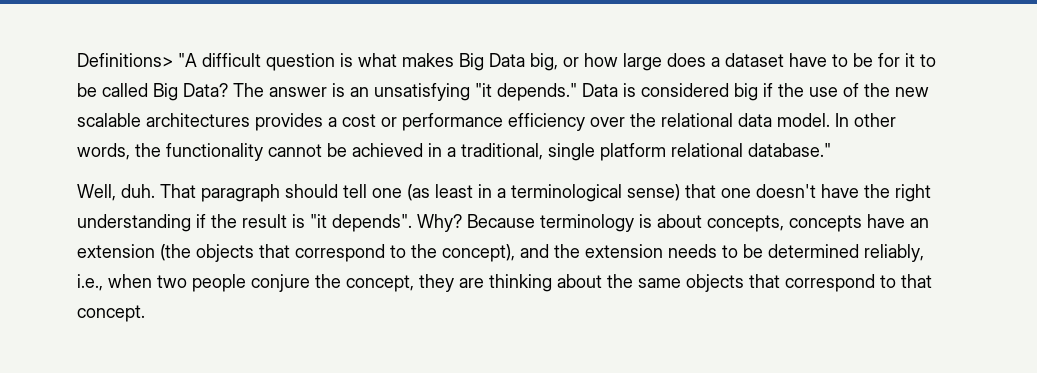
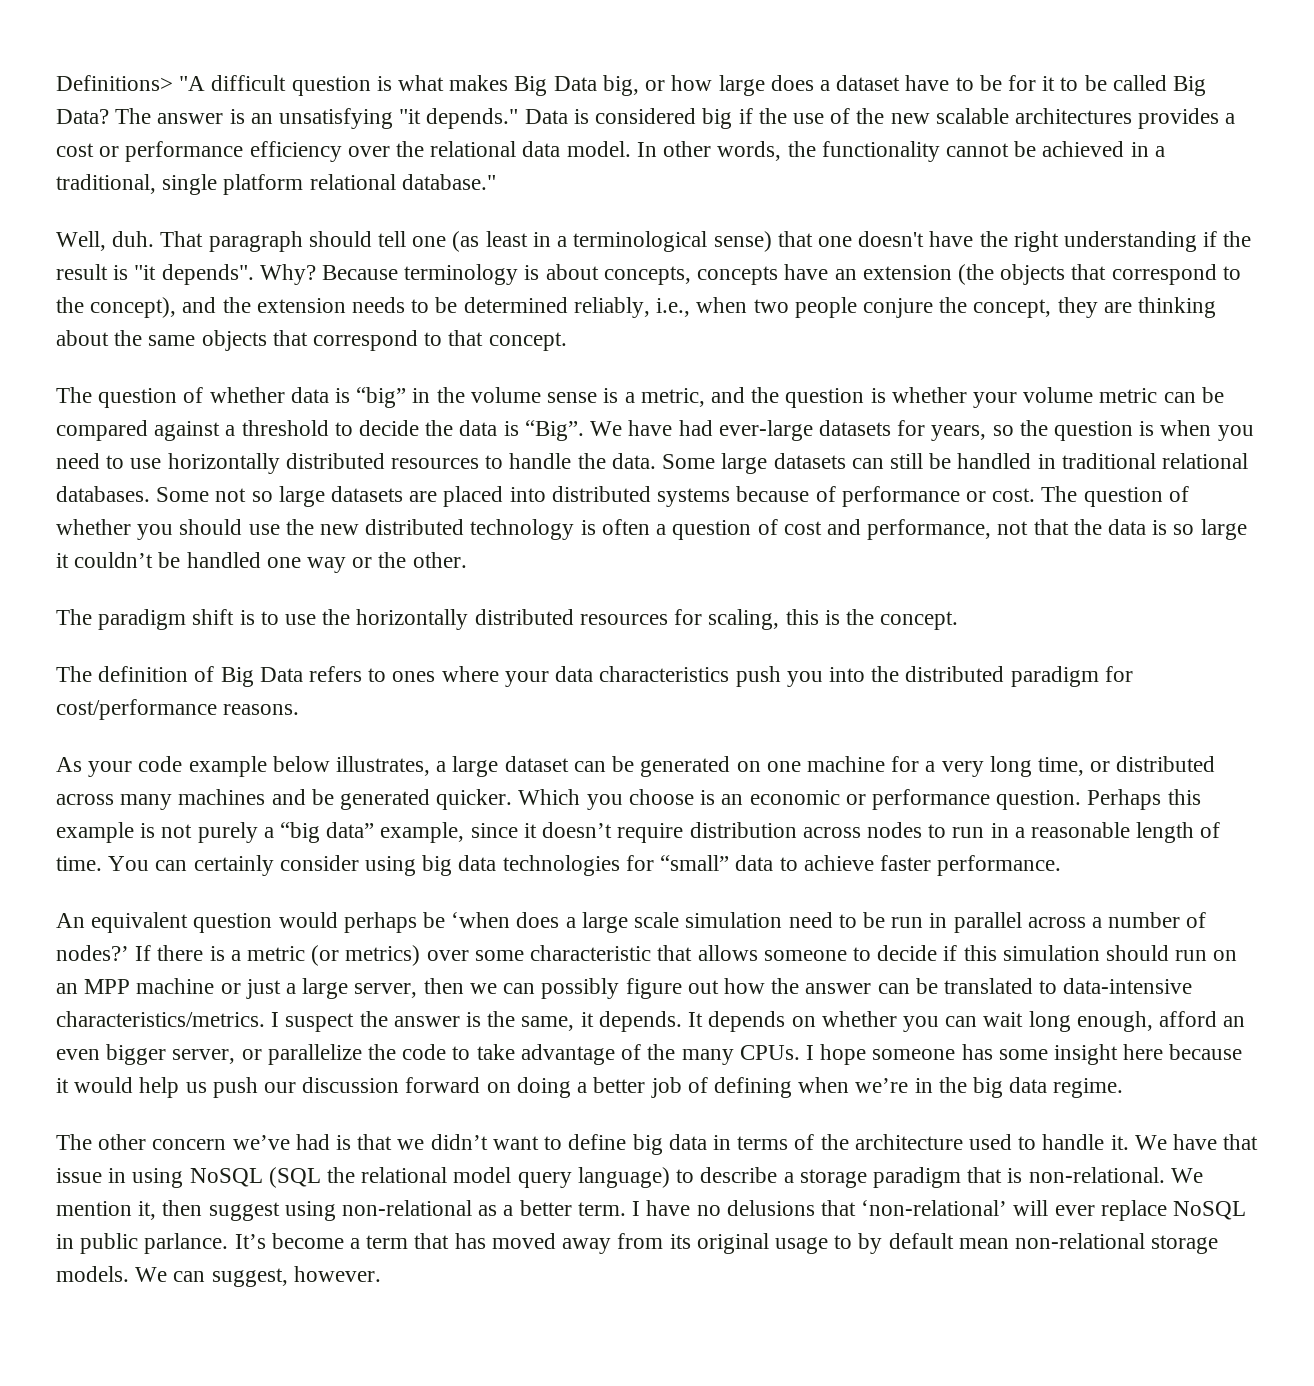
+ The question of whether data is “big” in the volume sense is a metric, and the question is whether your volume metric can be compared against a threshold to decide the data is “Big”. We have had ever-large datasets for years, so the question is when you need to use horizontally distributed resources to handle the data. Some large datasets can still be handled in traditional relational databases. Some not so large datasets are placed into distributed systems because of performance or cost. The question of whether you should use the new distributed technology is often a question of cost and performance, not that the data is so large it couldn’t be handled one way or the other.
+ The paradigm shift is to use the horizontally distributed resources for scaling, this is the concept.
+ The definition of Big Data refers to ones where your data characteristics push you into the distributed paradigm for cost/performance reasons.
+ As your code example below illustrates, a large dataset can be generated on one machine for a very long time, or distributed across many machines and be generated quicker. Which you choose is an economic or performance question. Perhaps this example is not purely a “big data” example, since it doesn’t require distribution across nodes to run in a reasonable length of time. You can certainly consider using big data technologies for “small” data to achieve faster performance.
+ An equivalent question would perhaps be ‘when does a large scale simulation need to be run in parallel across a number of nodes?’ If there is a metric (or metrics) over some characteristic that allows someone to decide if this simulation should run on an MPP machine or just a large server, then we can possibly figure out how the answer can be translated to data-intensive characteristics/metrics. I suspect the answer is the same, it depends. It depends on whether you can wait long enough, afford an even bigger server, or parallelize the code to take advantage of the many CPUs. I hope someone has some insight here because it would help us push our discussion forward on doing a better job of defining when we’re in the big data regime.
+ The other concern we’ve had is that we didn’t want to define big data in terms of the architecture used to handle it. We have that issue in using NoSQL (SQL the relational model query language) to describe a storage paradigm that is non-relational. We mention it, then suggest using non-relational as a better term. I have no delusions that ‘non-relational’ will ever replace NoSQL in public parlance. It’s become a term that has moved away from its original usage to by default mean non-relational storage models. We can suggest, however.

